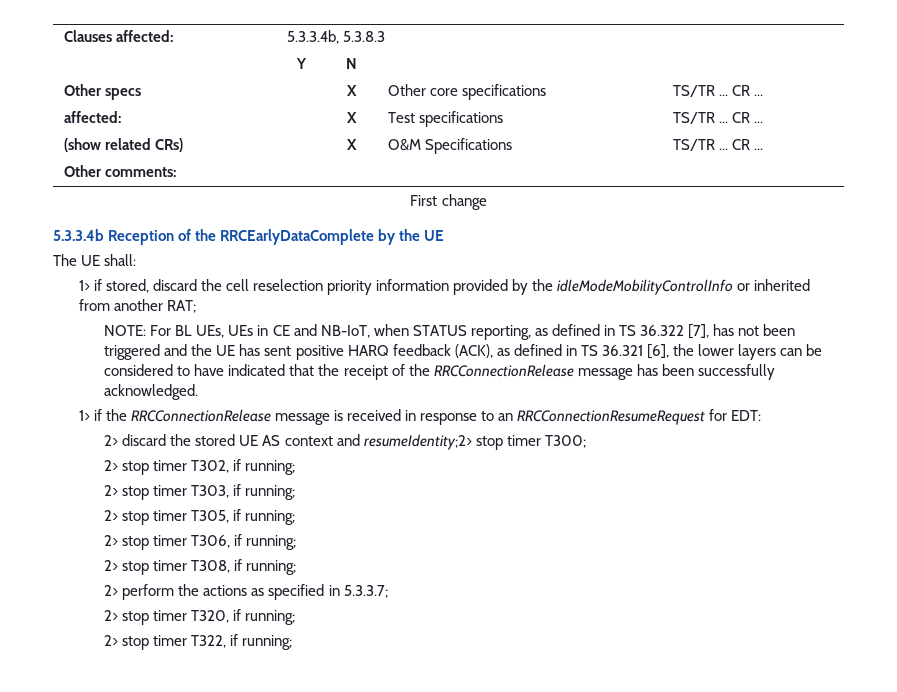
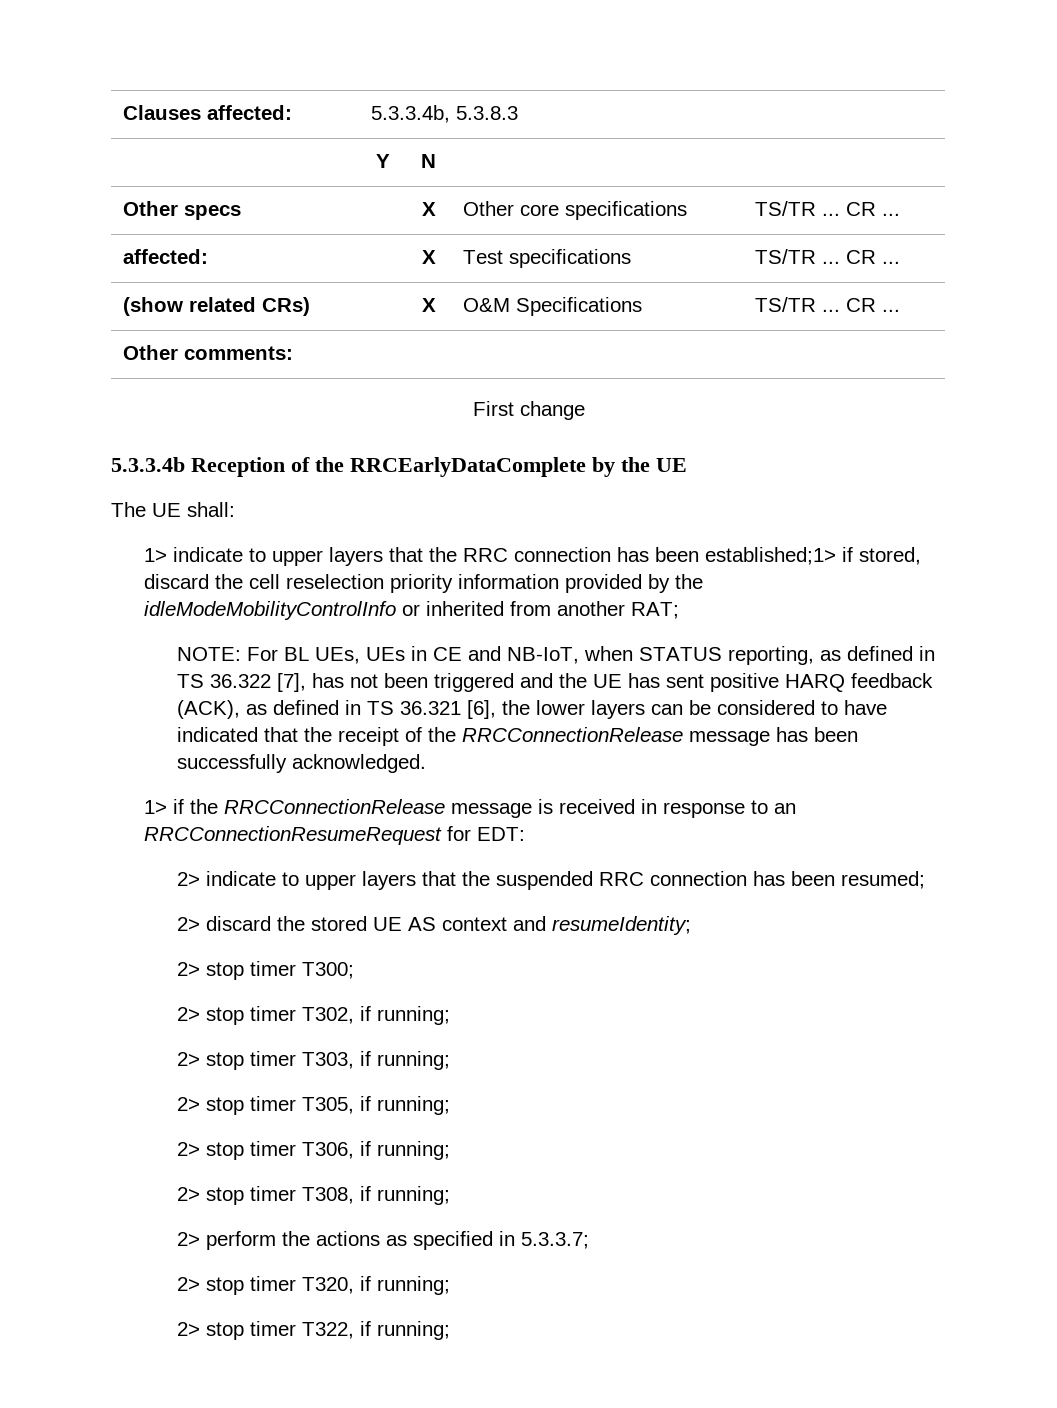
- 1> if stored, discard the cell reselection priority information provided by the idleModeMobilityControlInfo or inherited from another RAT;
+ 1> indicate to upper layers that the RRC connection has been established;1> if stored, discard the cell reselection priority information provided by the idleModeMobilityControlInfo or inherited from another RAT;
+ 2> indicate to upper layers that the suspended RRC connection has been resumed;
- 2> discard the stored UE AS context and resumeIdentity;2> stop timer T300;
+ 2> discard the stored UE AS context and resumeIdentity;
+ 2> stop timer T300;

